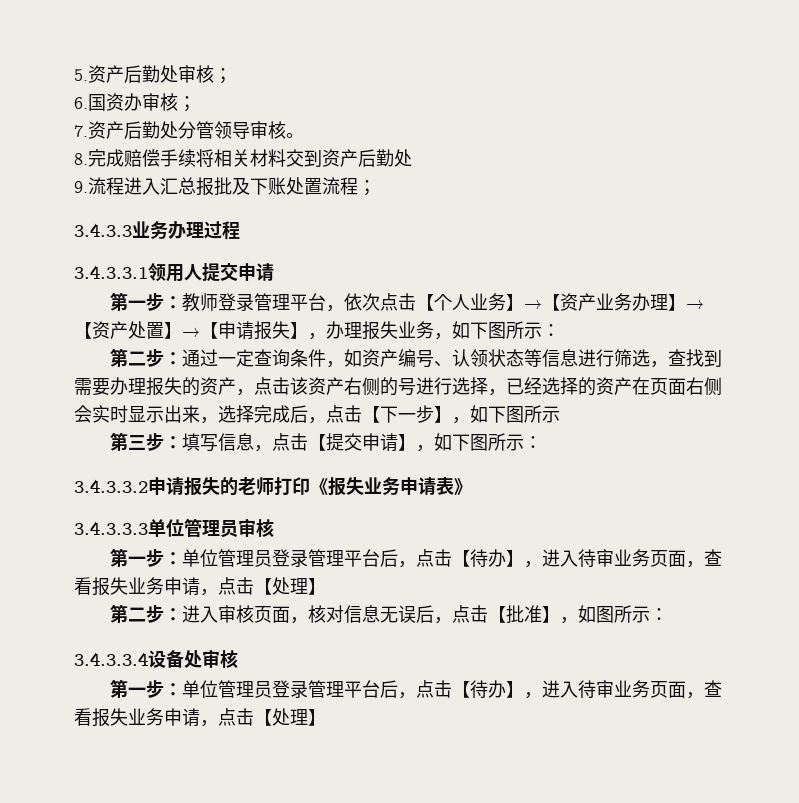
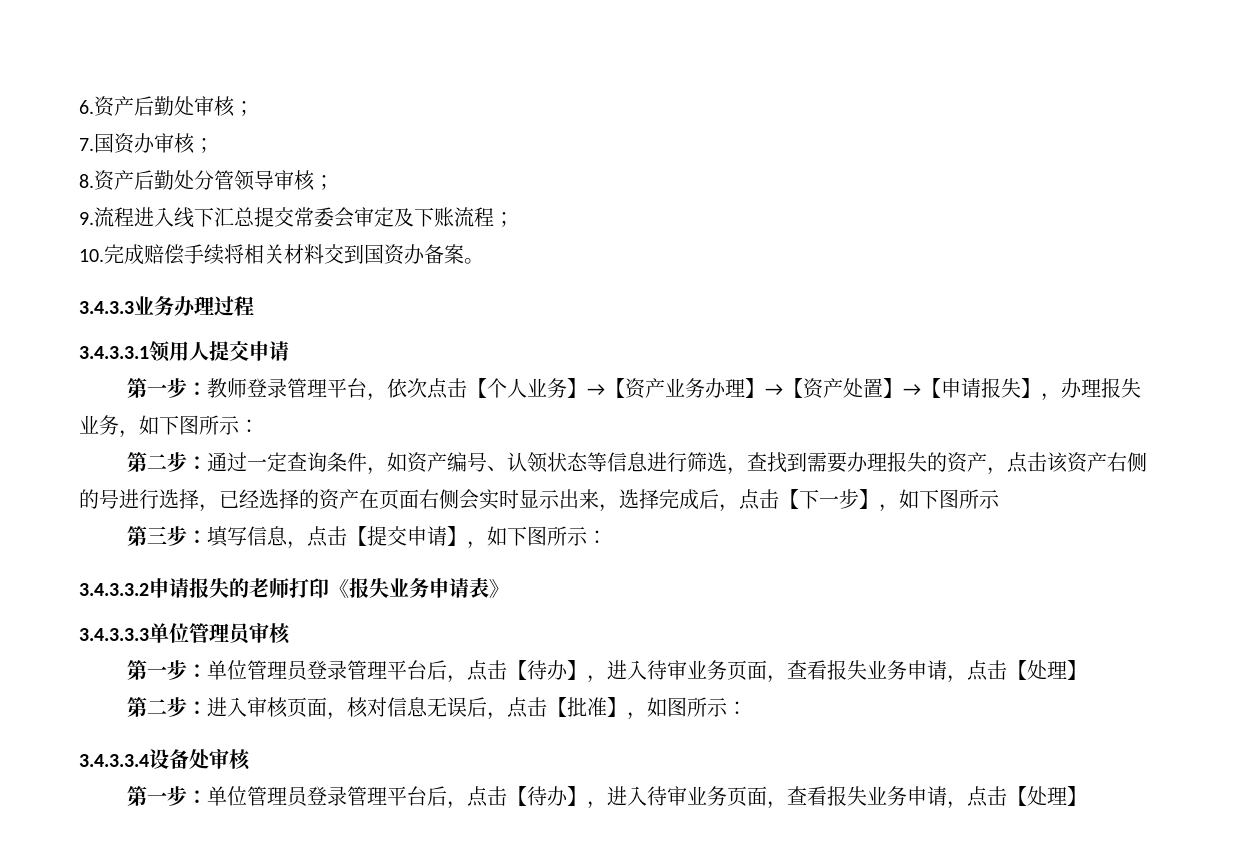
- 5.资产后勤处审核；
+ 6.资产后勤处审核；
- 6.国资办审核；
+ 7.国资办审核；
- 7.资产后勤处分管领导审核。
- 8.完成赔偿手续将相关材料交到资产后勤处
- 9.流程进入汇总报批及下账处置流程；
+ 8.资产后勤处分管领导审核；
+ 9.流程进入线下汇总提交常委会审定及下账流程；
+ 10.完成赔偿手续将相关材料交到国资办备案。

